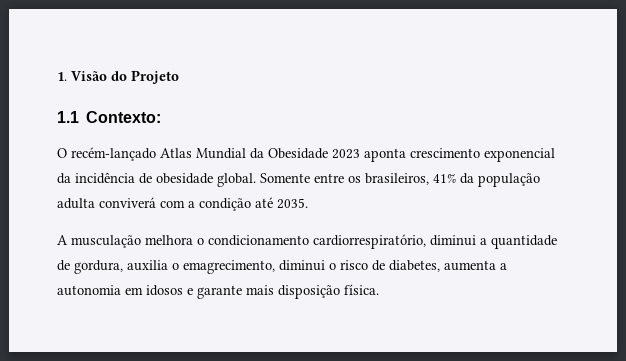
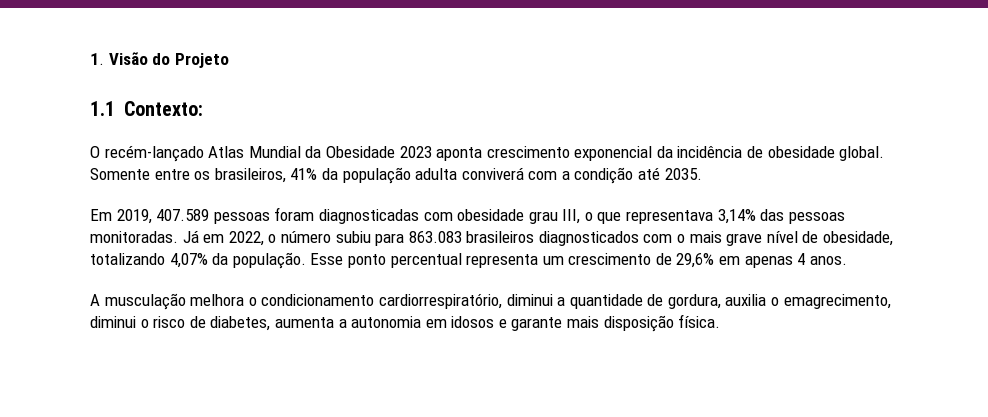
+ Em 2019, 407.589 pessoas foram diagnosticadas com obesidade grau III, o que representava 3,14% das pessoas monitoradas. Já em 2022, o número subiu para 863.083 brasileiros diagnosticados com o mais grave nível de obesidade, totalizando 4,07% da população. Esse ponto percentual representa um crescimento de 29,6% em apenas 4 anos.

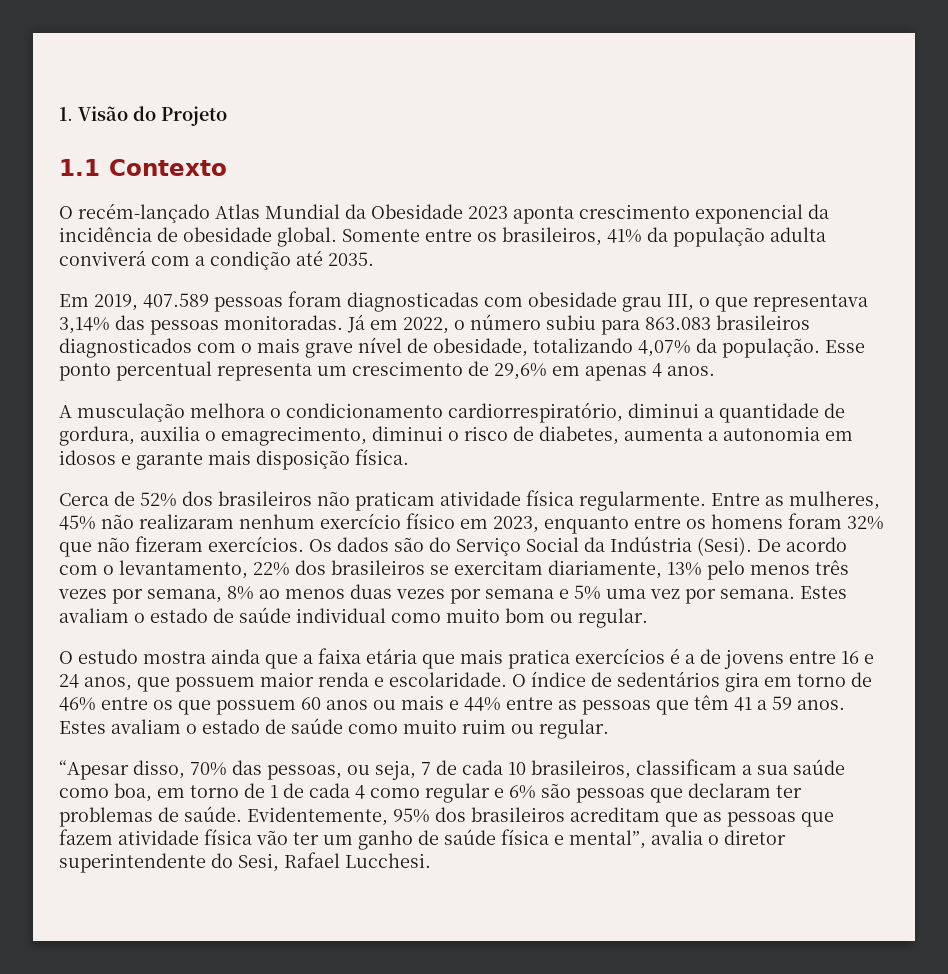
- 1.1 Contexto:
+ 1.1 Contexto
+ Cerca de 52% dos brasileiros não praticam atividade física regularmente. Entre as mulheres, 45% não realizaram nenhum exercício físico em 2023, enquanto entre os homens foram 32% que não fizeram exercícios. Os dados são do Serviço Social da Indústria (Sesi). De acordo com o levantamento, 22% dos brasileiros se exercitam diariamente, 13% pelo menos três vezes por semana, 8% ao menos duas vezes por semana e 5% uma vez por semana. Estes avaliam o estado de saúde individual como muito bom ou regular.
+ O estudo mostra ainda que a faixa etária que mais pratica exercícios é a de jovens entre 16 e 24 anos, que possuem maior renda e escolaridade. O índice de sedentários gira em torno de 46% entre os que possuem 60 anos ou mais e 44% entre as pessoas que têm 41 a 59 anos. Estes avaliam o estado de saúde como muito ruim ou regular.
+ “Apesar disso, 70% das pessoas, ou seja, 7 de cada 10 brasileiros, classificam a sua saúde como boa, em torno de 1 de cada 4 como regular e 6% são pessoas que declaram ter problemas de saúde. Evidentemente, 95% dos brasileiros acreditam que as pessoas que fazem atividade física vão ter um ganho de saúde física e mental”, avalia o diretor superintendente do Sesi, Rafael Lucchesi.

